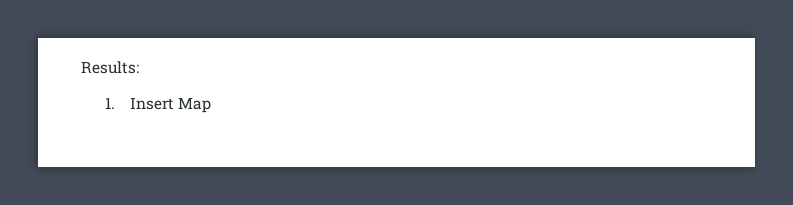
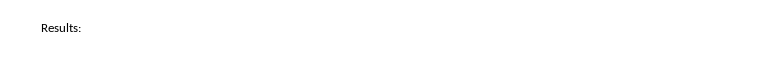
- 1. Insert Map

